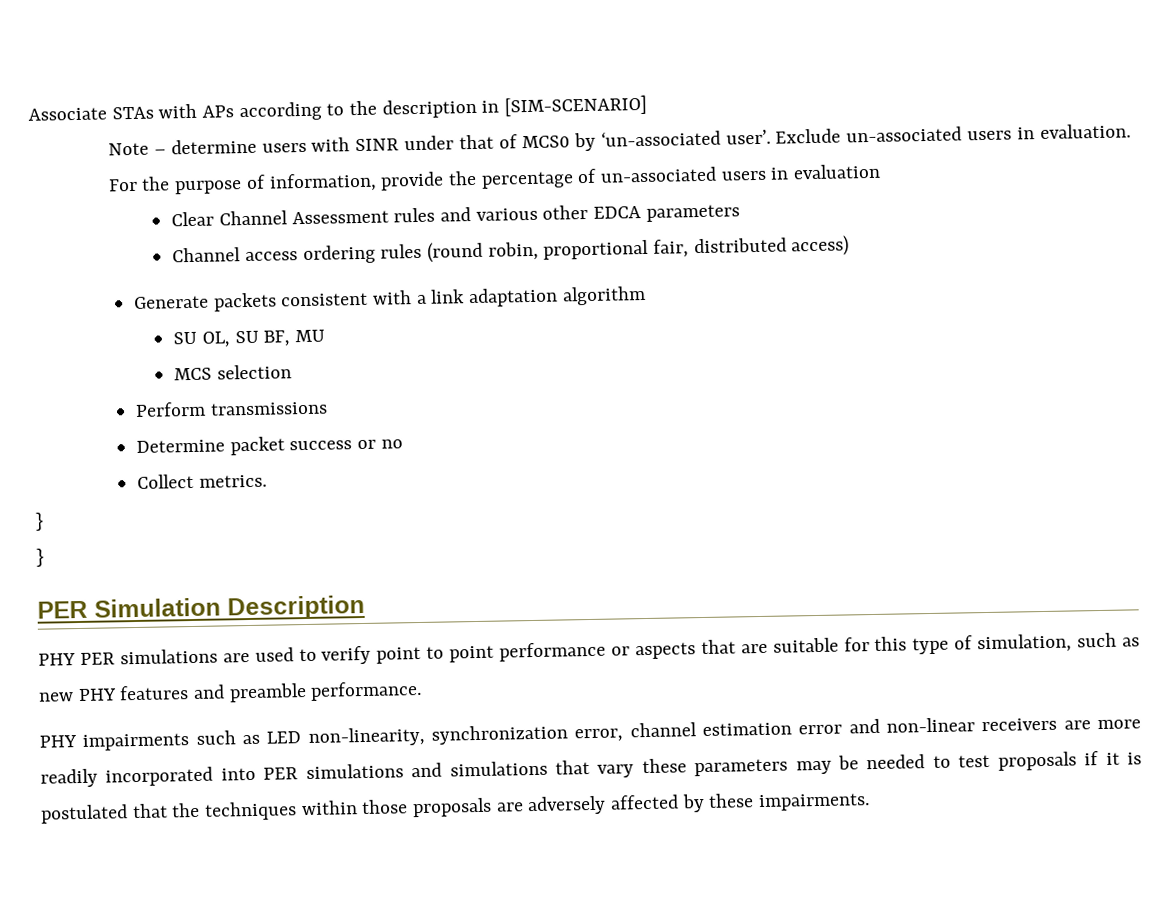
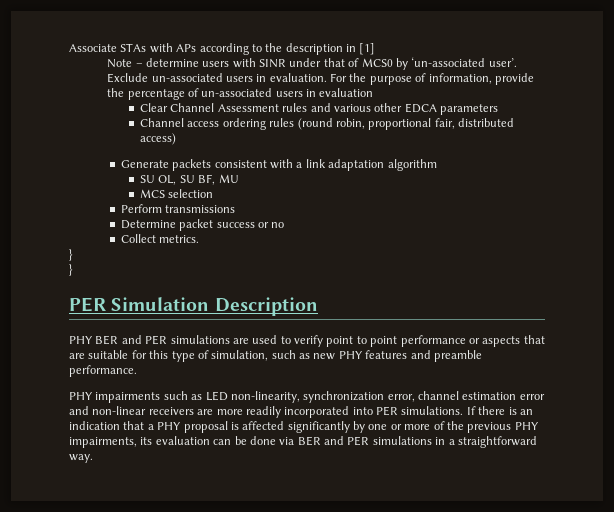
- Associate STAs with APs according to the description in [SIM-SCENARIO]
+ Associate STAs with APs according to the description in [1]
- PHY PER simulations are used to verify point to point performance or aspects that are suitable for this type of simulation, such as new PHY features and preamble performance.
+ PHY BER and PER simulations are used to verify point to point performance or aspects that are suitable for this type of simulation, such as new PHY features and preamble performance.
- PHY impairments such as LED non-linearity, synchronization error, channel estimation error and non-linear receivers are more readily incorporated into PER simulations and simulations that vary these parameters may be needed to test proposals if it is postulated that the techniques within those proposals are adversely affected by these impairments.
+ PHY impairments such as LED non-linearity, synchronization error, channel estimation error and non-linear receivers are more readily incorporated into PER simulations. If there is an indication that a PHY proposal is affected significantly by one or more of the previous PHY impairments, its evaluation can be done via BER and PER simulations in a straightforward way.

